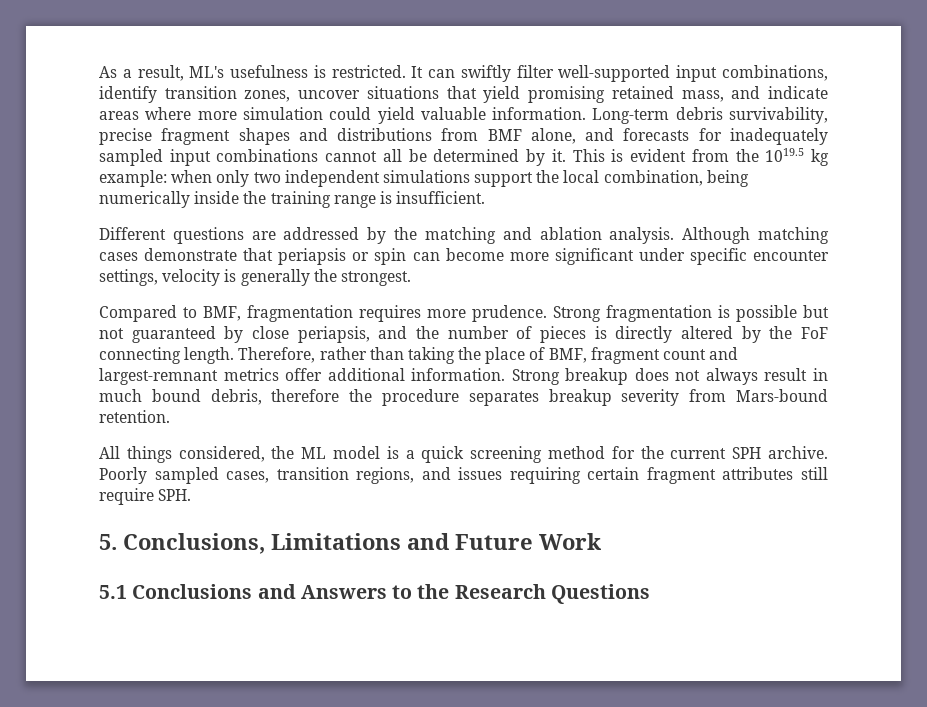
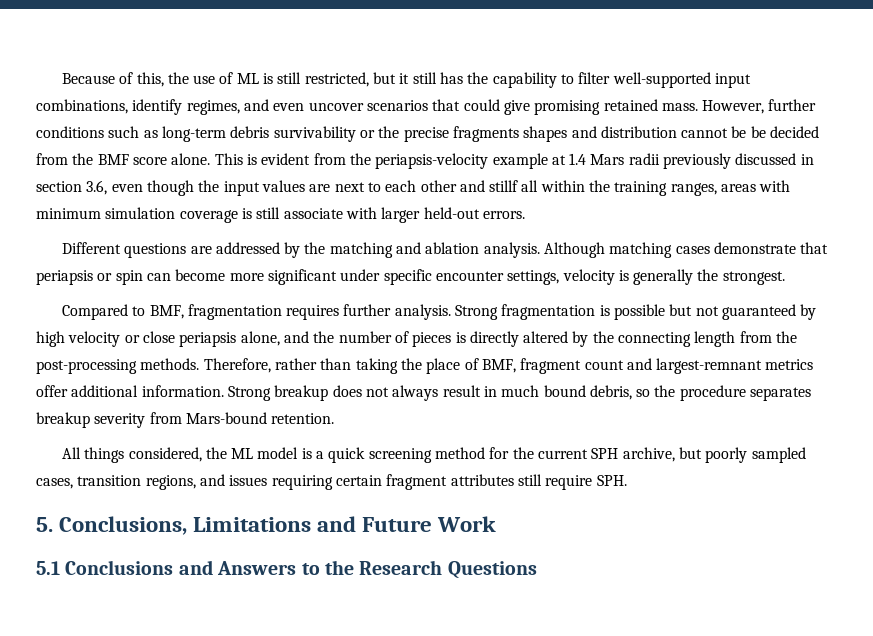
- As a result, ML's usefulness is restricted. It can swiftly filter well-supported input combinations, identify transition zones, uncover situations that yield promising retained mass, and indicate areas where more simulation could yield valuable information. Long-term debris survivability, precise fragment shapes and distributions from BMF alone, and forecasts for inadequately sampled input combinations cannot all be determined by it.
+ Because of this, the use of ML is still restricted, but it still has the capability to filter well-supported input combinations, identify regimes, and even uncover scenarios that could give promising retained mass. However, further conditions such as long-term debris survivability or the precise fragments shapes and distribution cannot be be decided from the BMF score alone.
- This is evident from the 1019.5 kg example: when only two independent simulations support the local combination, being numerically inside the training range is insufficient.
+ This is evident from the periapsis-velocity example at 1.4 Mars radii previously discussed in section 3.6, even though the input values are next to each other and stillf all within the training ranges, areas with minimum simulation coverage is still associate with larger held-out errors.
- Compared to BMF, fragmentation requires more prudence.
+ Compared to BMF, fragmentation requires further analysis.
- Strong fragmentation is possible but not guaranteed by close periapsis, and the number of pieces is directly altered by the FoF connecting length.
+ Strong fragmentation is possible but not guaranteed by high velocity or close periapsis alone, and the number of pieces is directly altered by the connecting length from the post-processing methods.
- Strong breakup does not always result in much bound debris, therefore the procedure separates breakup severity from Mars-bound retention.
+ Strong breakup does not always result in much bound debris, so the procedure separates breakup severity from Mars-bound retention.
- All things considered, the ML model is a quick screening method for the current SPH archive. Poorly sampled cases, transition regions, and issues requiring certain fragment attributes still require SPH.
+ All things considered, the ML model is a quick screening method for the current SPH archive, but poorly sampled cases, transition regions, and issues requiring certain fragment attributes still require SPH.

